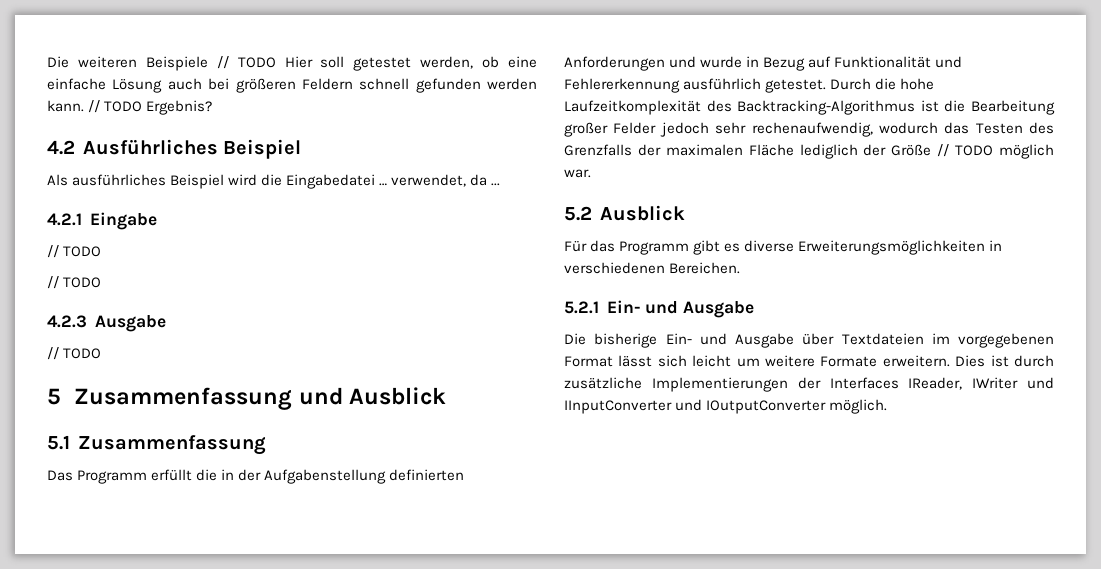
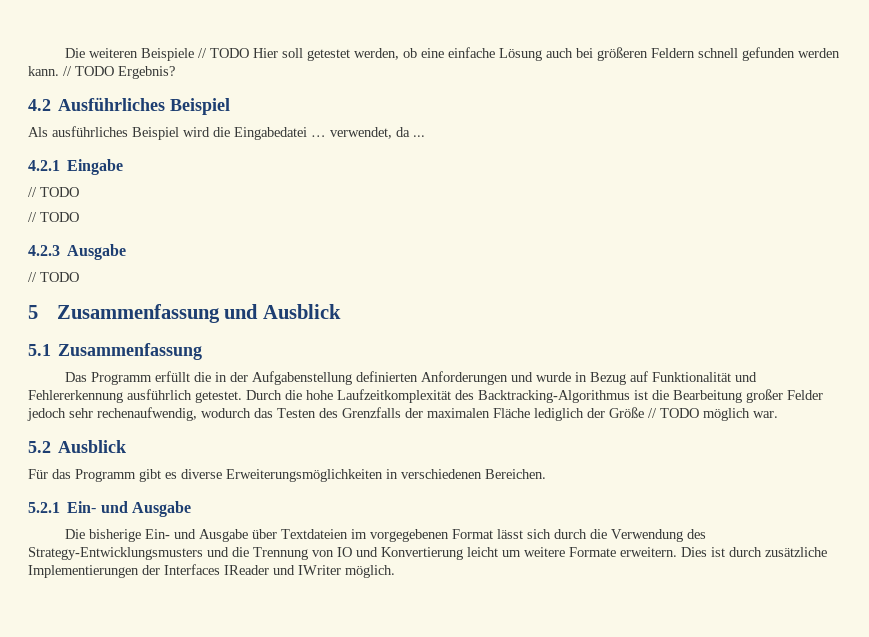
- Die bisherige Ein- und Ausgabe über Textdateien im vorgegebenen Format lässt sich leicht um weitere Formate erweitern.
+ Die bisherige Ein- und Ausgabe über Textdateien im vorgegebenen Format lässt sich durch die Verwendung des Strategy-Entwicklungsmusters und die Trennung von IO und Konvertierung leicht um weitere Formate erweitern.
- Dies ist durch zusätzliche Implementierungen der Interfaces IReader, IWriter und IInputConverter und IOutputConverter möglich.
+ Dies ist durch zusätzliche Implementierungen der Interfaces IReader und IWriter möglich.

